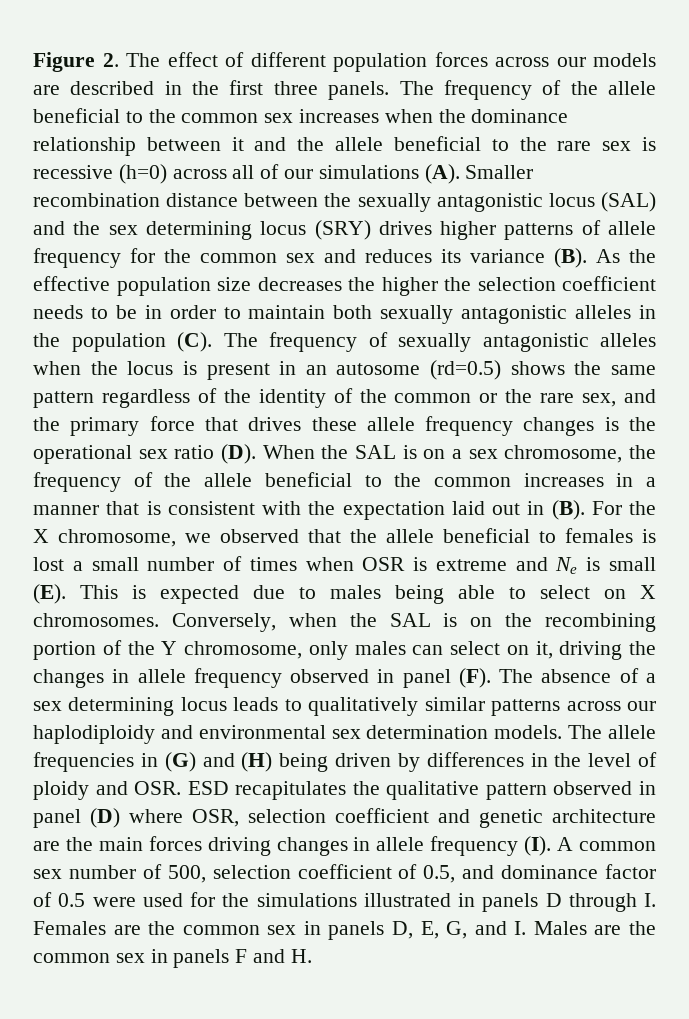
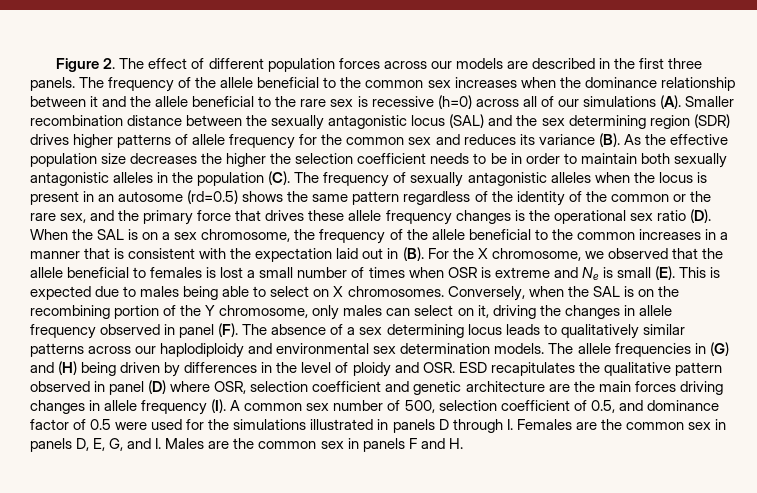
- The frequency of the allele beneficial to the common sex increases when the dominance relationship between it and the allele beneficial to the rare sex is recessive (h=0) across all of our simulations (A). Smaller recombination distance between the sexually antagonistic locus (SAL) and the sex determining locus (SRY) drives higher patterns of allele frequency for the common sex and reduces its variance (B). As the effective population size decreases the higher the selection coefficient needs to be in order to maintain both sexually antagonistic alleles in the population (C). The frequency of sexually antagonistic alleles when the locus is present in an autosome (rd=0.5) shows the same pattern regardless of the identity of the common or the rare sex, and the primary force that drives these allele frequency changes is the operational sex ratio (D). When the SAL is on a sex chromosome, the frequency of the allele beneficial to the common increases in a manner that is consistent with the expectation laid out in (B). For the X chromosome, we observed that the allele beneficial to females is lost a small number of times when OSR is extreme and Ne is small (E). This is expected due to males being able to select on X chromosomes.
+ The frequency of the allele beneficial to the common sex increases when the dominance relationship between it and the allele beneficial to the rare sex is recessive (h=0) across all of our simulations (A). Smaller recombination distance between the sexually antagonistic locus (SAL) and the sex determining region (SDR) drives higher patterns of allele frequency for the common sex and reduces its variance (B). As the effective population size decreases the higher the selection coefficient needs to be in order to maintain both sexually antagonistic alleles in the population (C). The frequency of sexually antagonistic alleles when the locus is present in an autosome (rd=0.5) shows the same pattern regardless of the identity of the common or the rare sex, and the primary force that drives these allele frequency changes is the operational sex ratio (D). When the SAL is on a sex chromosome, the frequency of the allele beneficial to the common increases in a manner that is consistent with the expectation laid out in (B). For the X chromosome, we observed that the allele beneficial to females is lost a small number of times when OSR is extreme and Ne is small (E). This is expected due to males being able to select on X chromosomes.

